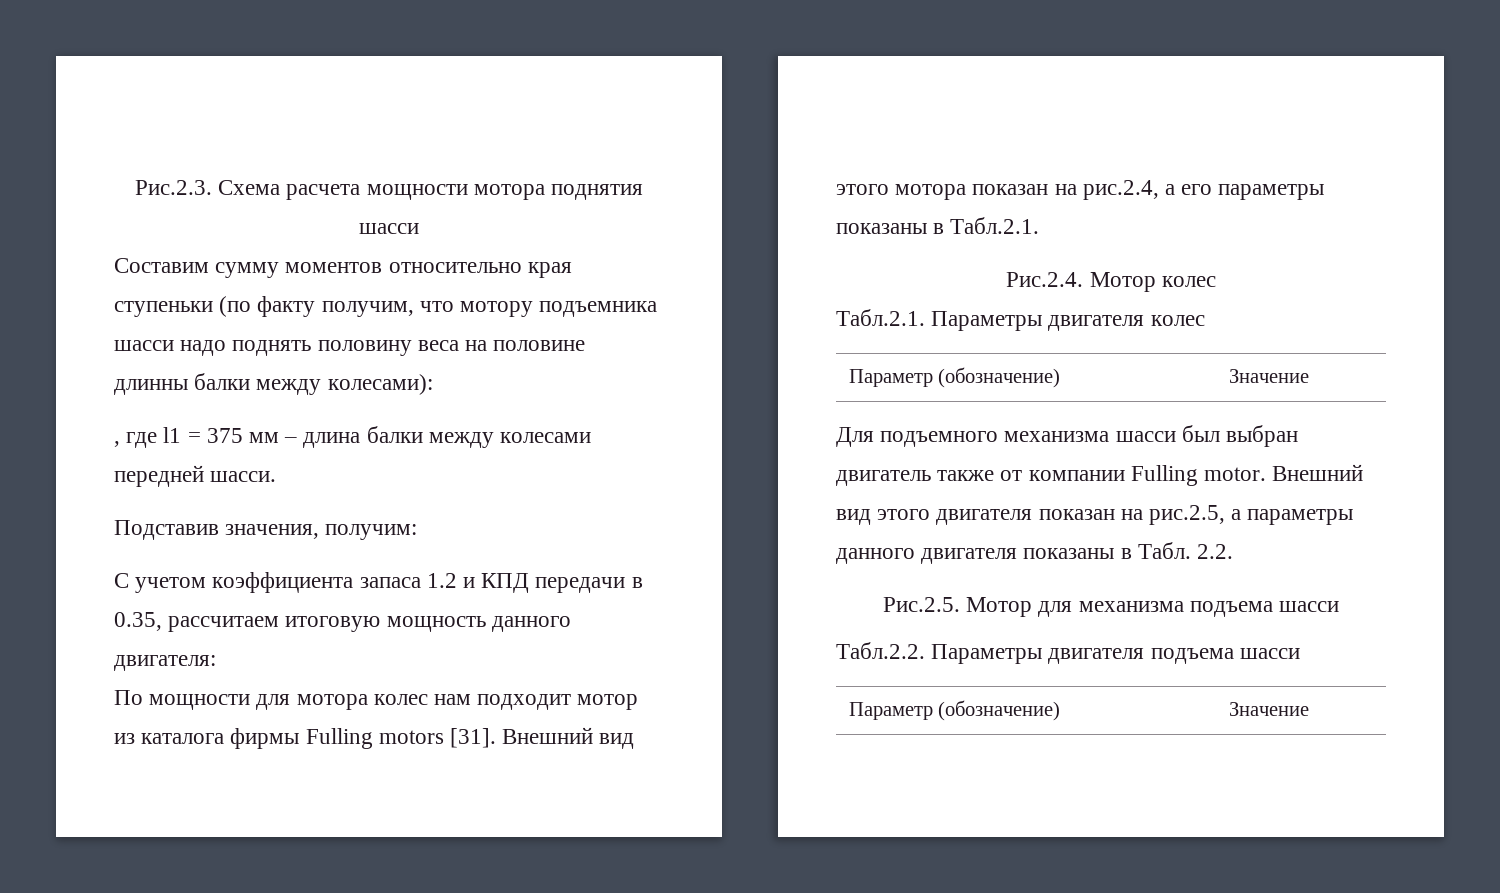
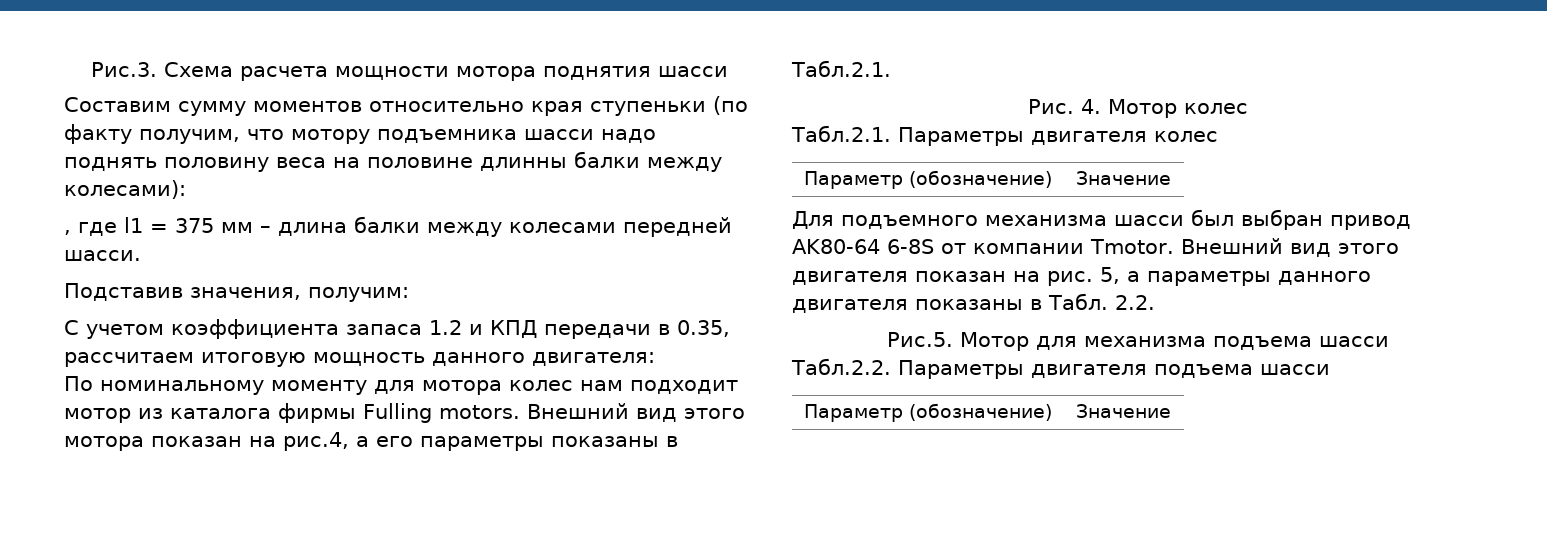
- Рис.2.3. Схема расчета мощности мотора поднятия шасси
+ Рис.3. Схема расчета мощности мотора поднятия шасси
- По мощности для мотора колес нам подходит мотор из каталога фирмы Fulling motors [31].
+ По номинальному моменту для мотора колес нам подходит мотор из каталога фирмы Fulling motors.
- Внешний вид этого мотора показан на рис.2.4, а его параметры показаны в Табл.2.1.
+ Внешний вид этого мотора показан на рис.4, а его параметры показаны в Табл.2.1.
- Рис.2.4. Мотор колес
+ Рис. 4. Мотор колес
- Для подъемного механизма шасси был выбран двигатель также от компании Fulling motor.
+ Для подъемного механизма шасси был выбран привод AK80-64 6-8S от компании Tmotor.
- Внешний вид этого двигателя показан на рис.2.5, а параметры данного двигателя показаны в Табл.
+ Внешний вид этого двигателя показан на рис. 5, а параметры данного двигателя показаны в Табл.
- Рис.2.5. Мотор для механизма подъема шасси
+ Рис.5. Мотор для механизма подъема шасси

